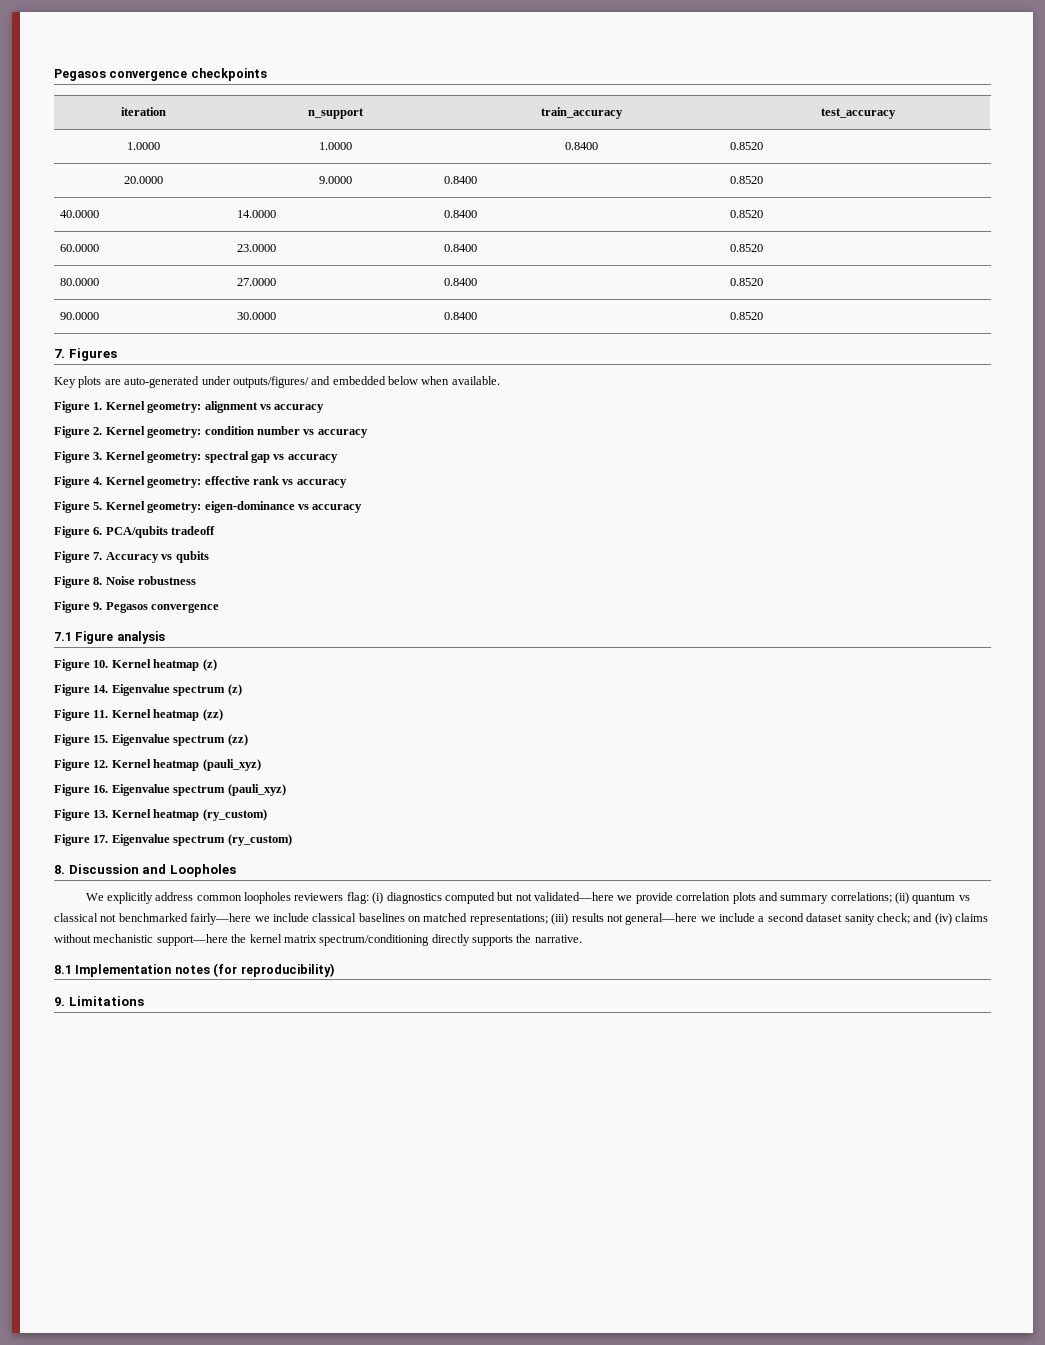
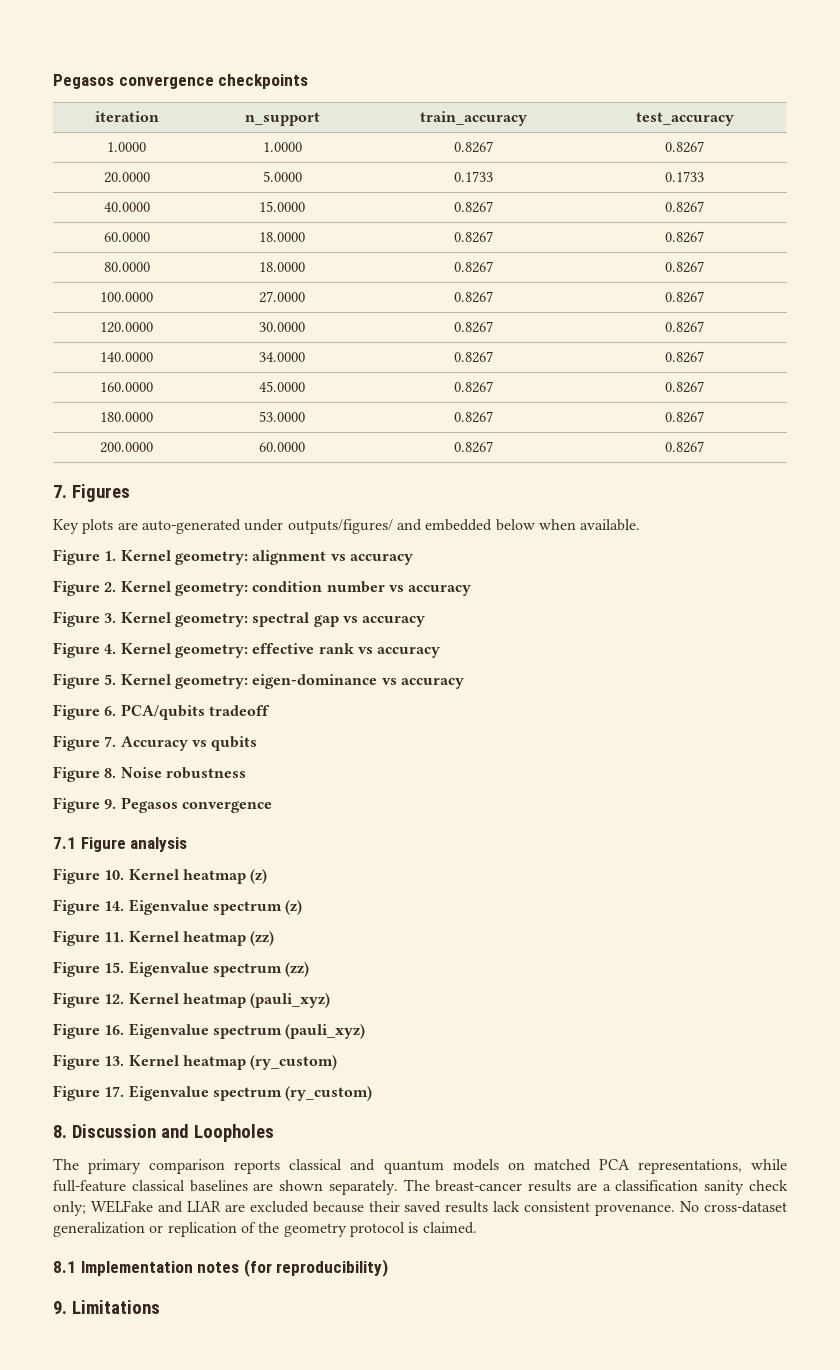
- 1.0000 | 1.0000 | 0.8400 | 0.8520
+ 1.0000 | 1.0000 | 0.8267 | 0.8267
- 20.0000 | 9.0000 | 0.8400 | 0.8520
- 40.0000 | 14.0000 | 0.8400 | 0.8520
- 60.0000 | 23.0000 | 0.8400 | 0.8520
- 80.0000 | 27.0000 | 0.8400 | 0.8520
- 90.0000 | 30.0000 | 0.8400 | 0.8520
+ 20.0000 | 5.0000 | 0.1733 | 0.1733
+ 40.0000 | 15.0000 | 0.8267 | 0.8267
+ 60.0000 | 18.0000 | 0.8267 | 0.8267
+ 80.0000 | 18.0000 | 0.8267 | 0.8267
+ 100.0000 | 27.0000 | 0.8267 | 0.8267
+ 120.0000 | 30.0000 | 0.8267 | 0.8267
+ 140.0000 | 34.0000 | 0.8267 | 0.8267
+ 160.0000 | 45.0000 | 0.8267 | 0.8267
+ 180.0000 | 53.0000 | 0.8267 | 0.8267
+ 200.0000 | 60.0000 | 0.8267 | 0.8267
- We explicitly address common loopholes reviewers flag: (i) diagnostics computed but not validated—here we provide correlation plots and summary correlations; (ii) quantum vs classical not benchmarked fairly—here we include classical baselines on matched representations; (iii) results not general—here we include a second dataset sanity check; and (iv) claims without mechanistic support—here the kernel matrix spectrum/conditioning directly supports the narrative.
+ The primary comparison reports classical and quantum models on matched PCA representations, while full-feature classical baselines are shown separately. The breast-cancer results are a classification sanity check only; WELFake and LIAR are excluded because their saved results lack consistent provenance. No cross-dataset generalization or replication of the geometry protocol is claimed.

